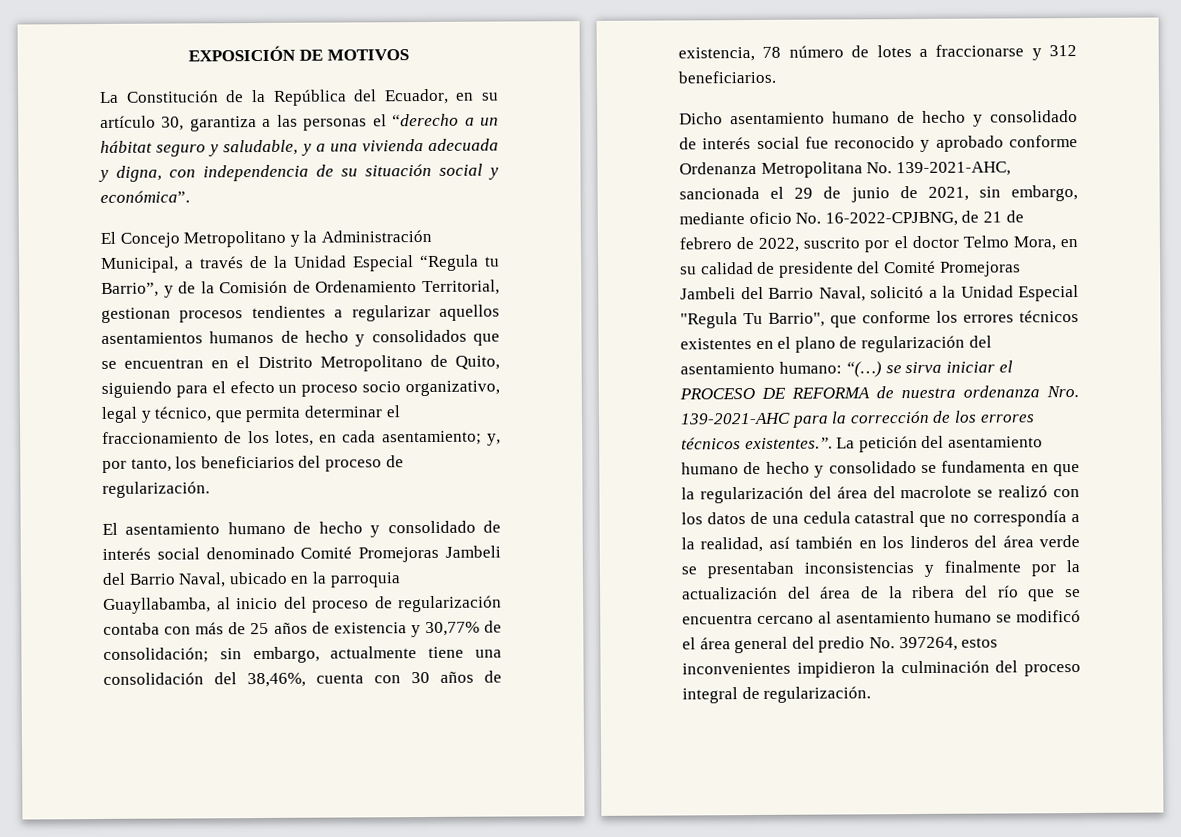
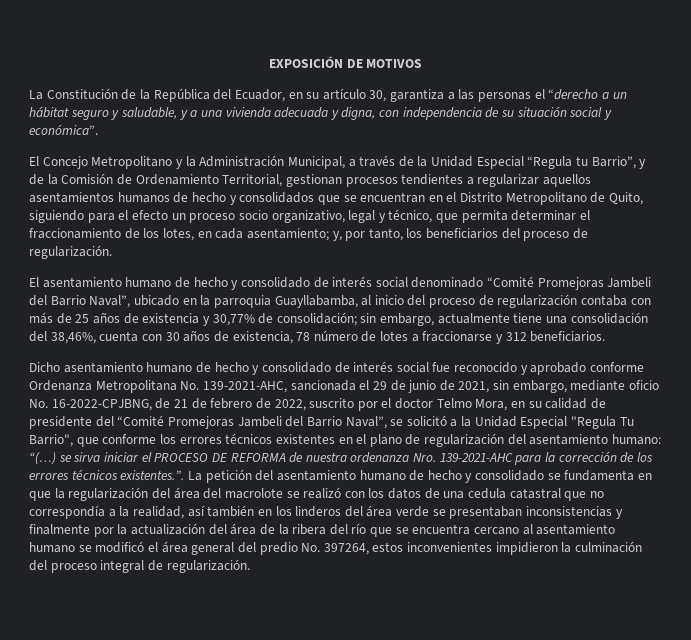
- El asentamiento humano de hecho y consolidado de interés social denominado Comité Promejoras Jambeli del Barrio Naval, ubicado en la parroquia Guayllabamba, al inicio del proceso de regularización contaba con más de 25 años de existencia y 30,77% de consolidación; sin embargo, actualmente tiene una consolidación del 38,46%, cuenta con 30 años de existencia, 78 número de lotes a fraccionarse y 312 beneficiarios.
+ El asentamiento humano de hecho y consolidado de interés social denominado “Comité Promejoras Jambeli del Barrio Naval”, ubicado en la parroquia Guayllabamba, al inicio del proceso de regularización contaba con más de 25 años de existencia y 30,77% de consolidación; sin embargo, actualmente tiene una consolidación del 38,46%, cuenta con 30 años de existencia, 78 número de lotes a fraccionarse y 312 beneficiarios.
- Dicho asentamiento humano de hecho y consolidado de interés social fue reconocido y aprobado conforme Ordenanza Metropolitana No. 139-2021-AHC, sancionada el 29 de junio de 2021, sin embargo, mediante oficio No. 16-2022-CPJBNG, de 21 de febrero de 2022, suscrito por el doctor Telmo Mora, en su calidad de presidente del Comité Promejoras Jambeli del Barrio Naval, solicitó a la Unidad Especial "Regula Tu Barrio", que conforme los errores técnicos existentes en el plano de regularización del asentamiento humano:
+ Dicho asentamiento humano de hecho y consolidado de interés social fue reconocido y aprobado conforme Ordenanza Metropolitana No. 139-2021-AHC, sancionada el 29 de junio de 2021, sin embargo, mediante oficio No. 16-2022-CPJBNG, de 21 de febrero de 2022, suscrito por el doctor Telmo Mora, en su calidad de presidente del “Comité Promejoras Jambeli del Barrio Naval”, se solicitó a la Unidad Especial "Regula Tu Barrio", que conforme los errores técnicos existentes en el plano de regularización del asentamiento humano:

